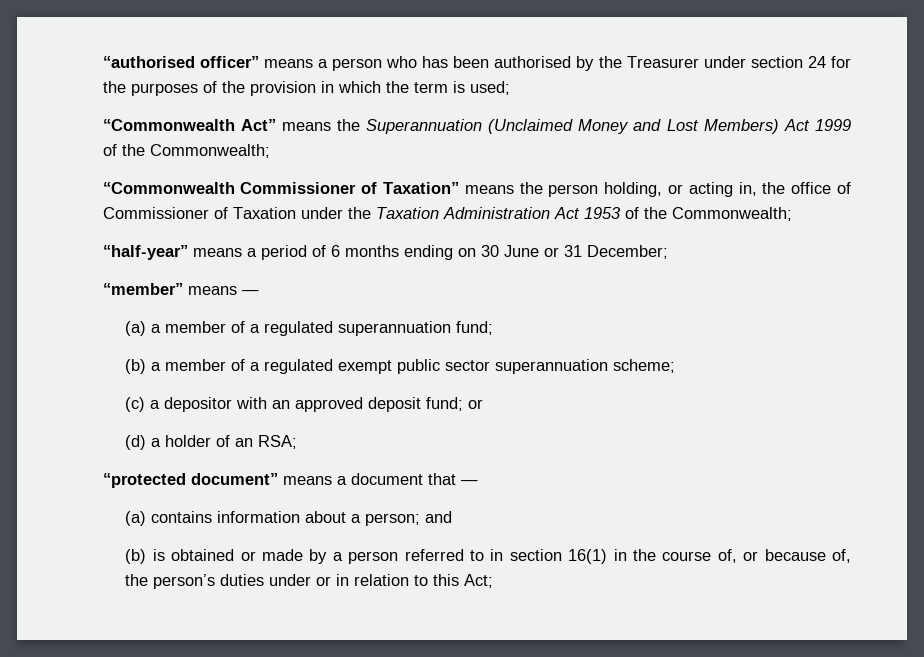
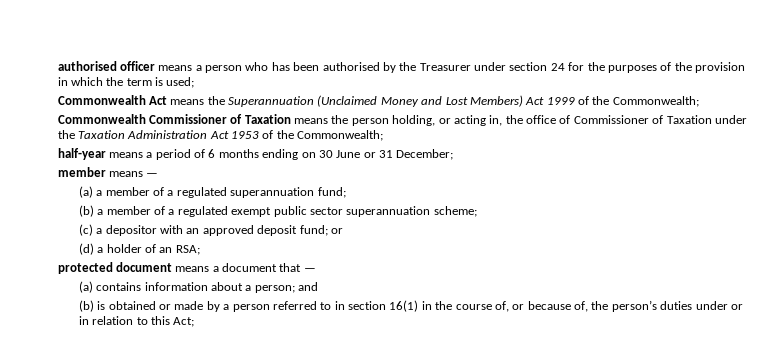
- “authorised officer” means a person who has been authorised by the Treasurer under section 24 for the purposes of the provision in which the term is used;
+ authorised officer means a person who has been authorised by the Treasurer under section 24 for the purposes of the provision in which the term is used;
- “Commonwealth Act” means the Superannuation (Unclaimed Money and Lost Members) Act 1999 of the Commonwealth;
+ Commonwealth Act means the Superannuation (Unclaimed Money and Lost Members) Act 1999 of the Commonwealth;
- “Commonwealth Commissioner of Taxation” means the person holding, or acting in, the office of Commissioner of Taxation under the Taxation Administration Act 1953 of the Commonwealth;
+ Commonwealth Commissioner of Taxation means the person holding, or acting in, the office of Commissioner of Taxation under the Taxation Administration Act 1953 of the Commonwealth;
- “half-year” means a period of 6 months ending on 30 June or 31 December;
+ half-year means a period of 6 months ending on 30 June or 31 December;
- “member” means —
+ member means —
- “protected document” means a document that —
+ protected document means a document that —

